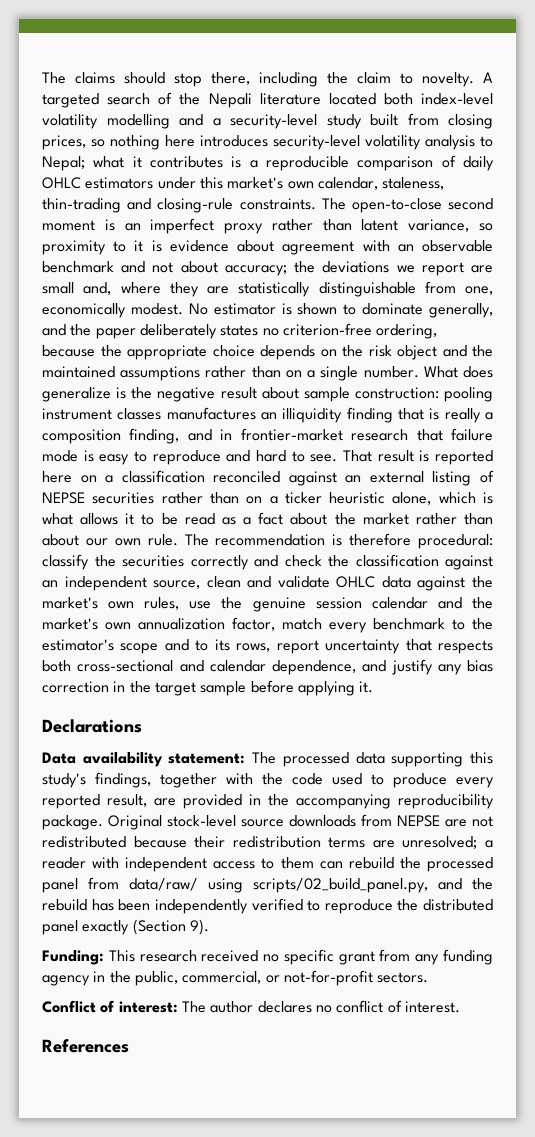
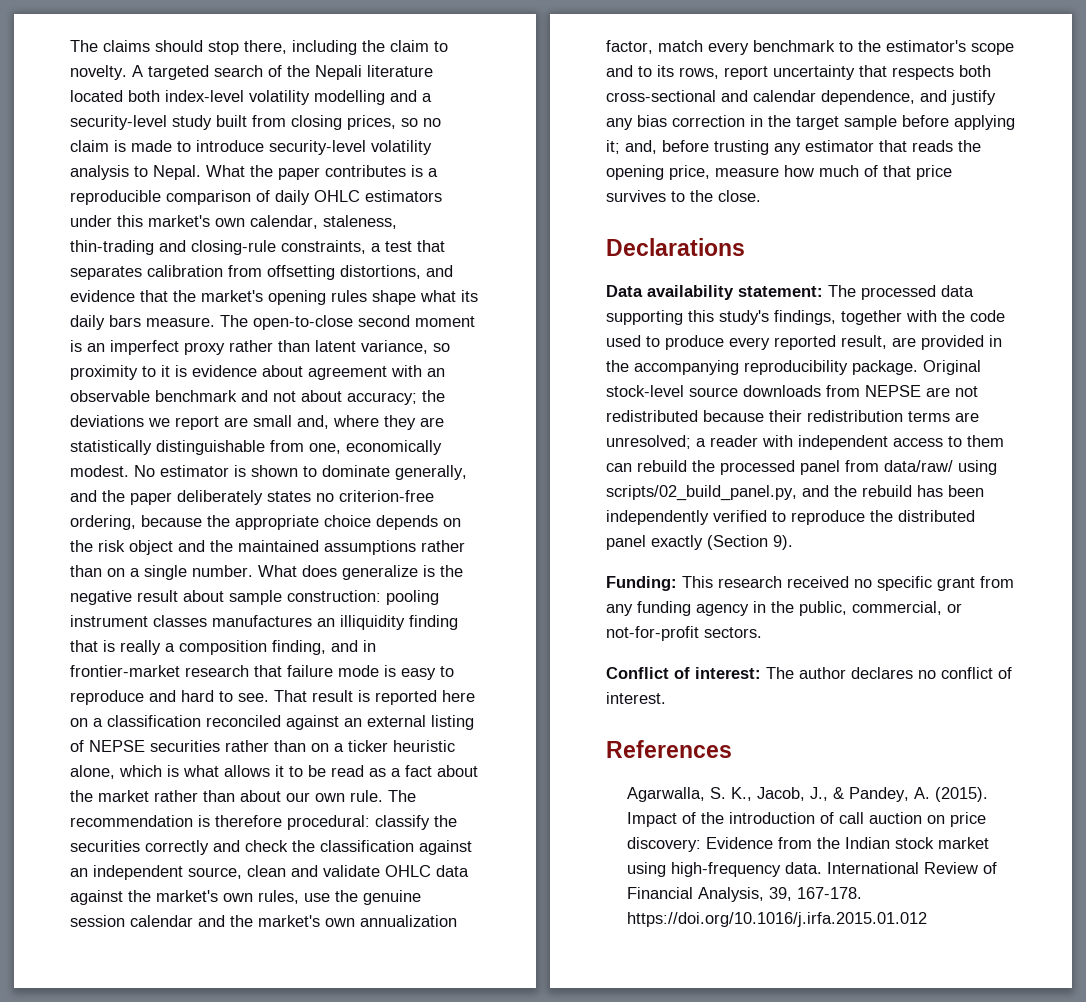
- A targeted search of the Nepali literature located both index-level volatility modelling and a security-level study built from closing prices, so nothing here introduces security-level volatility analysis to Nepal; what it contributes is a reproducible comparison of daily OHLC estimators under this market's own calendar, staleness, thin-trading and closing-rule constraints.
+ A targeted search of the Nepali literature located both index-level volatility modelling and a security-level study built from closing prices, so no claim is made to introduce security-level volatility analysis to Nepal. What the paper contributes is a reproducible comparison of daily OHLC estimators under this market's own calendar, staleness, thin-trading and closing-rule constraints, a test that separates calibration from offsetting distortions, and evidence that the market's opening rules shape what its daily bars measure.
- classify the securities correctly and check the classification against an independent source, clean and validate OHLC data against the market's own rules, use the genuine session calendar and the market's own annualization factor, match every benchmark to the estimator's scope and to its rows, report uncertainty that respects both cross-sectional and calendar dependence, and justify any bias correction in the target sample before applying it.
+ classify the securities correctly and check the classification against an independent source, clean and validate OHLC data against the market's own rules, use the genuine session calendar and the market's own annualization factor, match every benchmark to the estimator's scope and to its rows, report uncertainty that respects both cross-sectional and calendar dependence, and justify any bias correction in the target sample before applying it; and, before trusting any estimator that reads the opening price, measure how much of that price survives to the close.
+ Agarwalla, S. K., Jacob, J., & Pandey, A. (2015). Impact of the introduction of call auction on price discovery: Evidence from the Indian stock market using high-frequency data. International Review of Financial Analysis, 39, 167-178. https://doi.org/10.1016/j.irfa.2015.01.012

